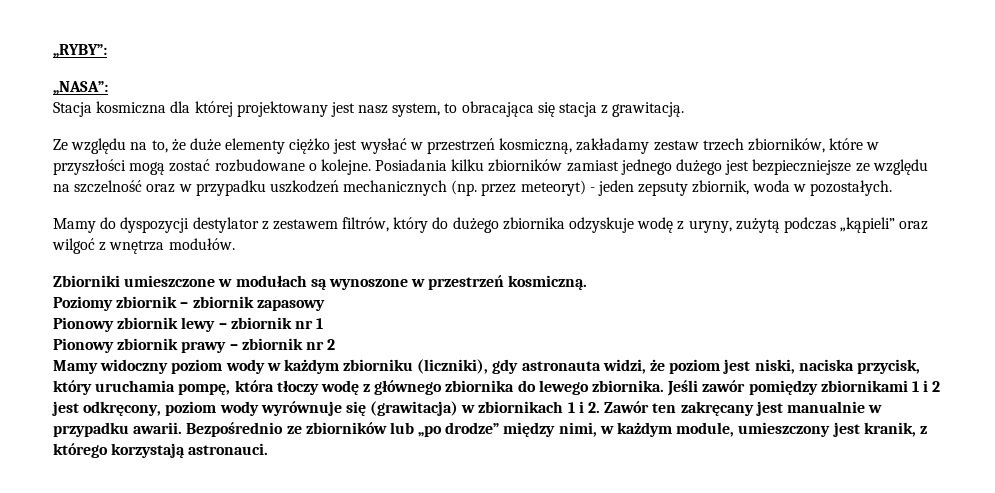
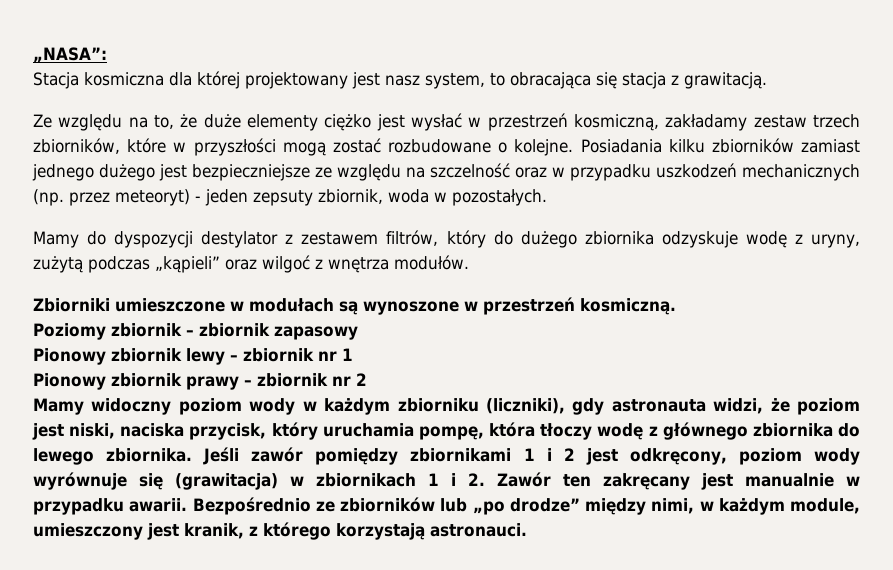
- „RYBY”:

